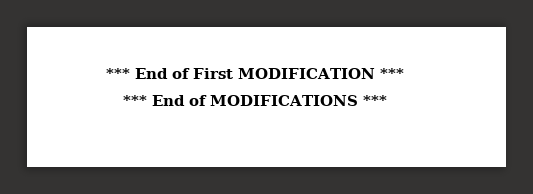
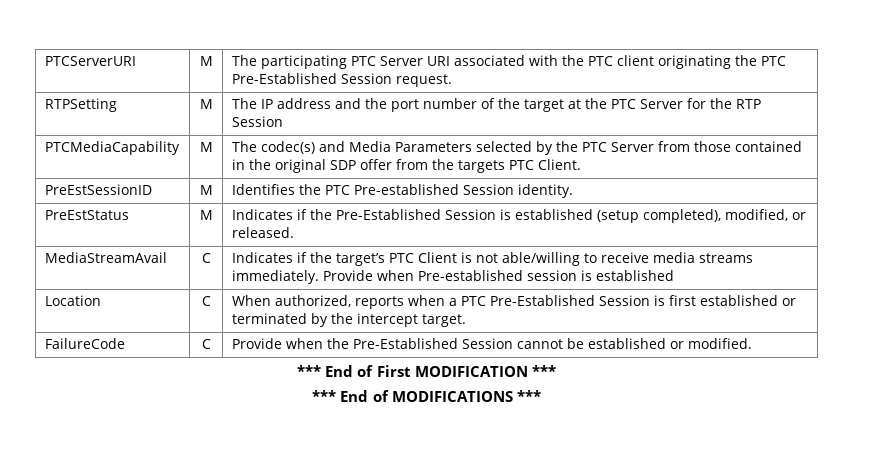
+ PTCServerURI | M | The participating PTC Server URI associated with the PTC client originating the PTC Pre-Established Session request.
+ RTPSetting | M | The IP address and the port number of the target at the PTC Server for the RTP Session
+ PTCMediaCapability | M | The codec(s) and Media Parameters selected by the PTC Server from those contained in the original SDP offer from the targets PTC Client.
+ PreEstSessionID | M | Identifies the PTC Pre-established Session identity.
+ PreEstStatus | M | Indicates if the Pre-Established Session is established (setup completed), modified, or released.
+ MediaStreamAvail | C | Indicates if the target’s PTC Client is not able/willing to receive media streams immediately. Provide when Pre-established session is established
+ Location | C | When authorized, reports when a PTC Pre-Established Session is first established or terminated by the intercept target.
+ FailureCode | C | Provide when the Pre-Established Session cannot be established or modified.

